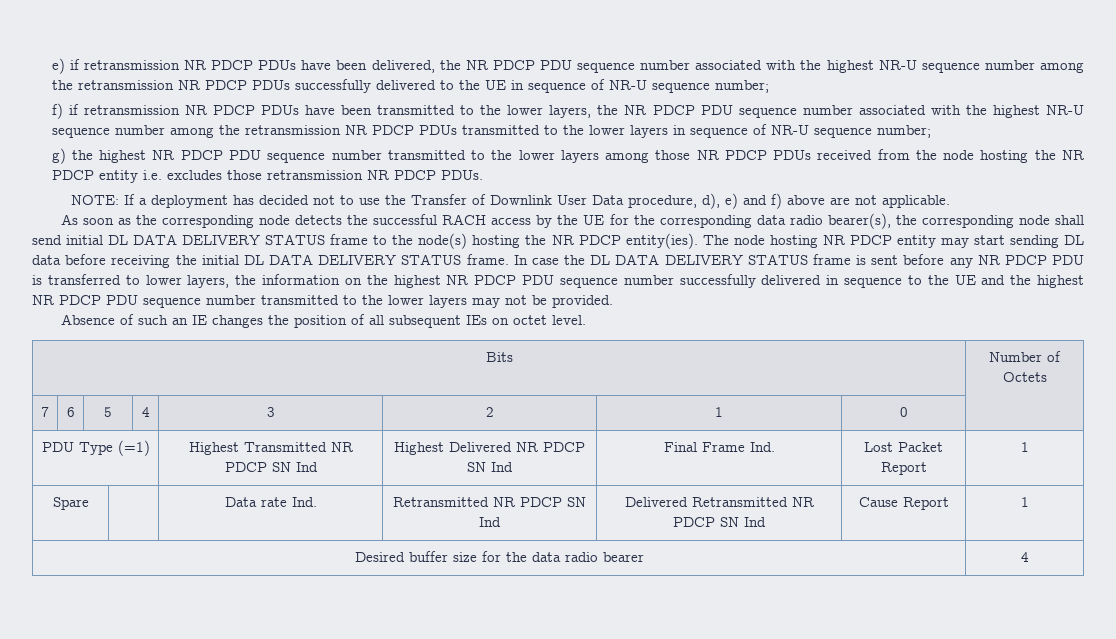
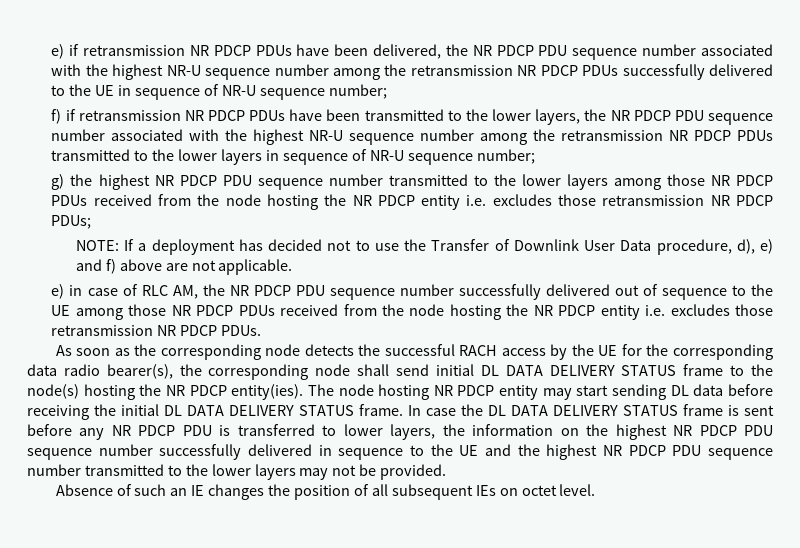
- g) the highest NR PDCP PDU sequence number transmitted to the lower layers among those NR PDCP PDUs received from the node hosting the NR PDCP entity i.e. excludes those retransmission NR PDCP PDUs.
+ g) the highest NR PDCP PDU sequence number transmitted to the lower layers among those NR PDCP PDUs received from the node hosting the NR PDCP entity i.e. excludes those retransmission NR PDCP PDUs;
+ e) in case of RLC AM, the NR PDCP PDU sequence number successfully delivered out of sequence to the UE among those NR PDCP PDUs received from the node hosting the NR PDCP entity i.e. excludes those retransmission NR PDCP PDUs.
- Bits | Number of Octets
- 7 | 6 | 5 | 4 | 3 | 2 | 1 | 0 |
- PDU Type (=1) | Highest Transmitted NR PDCP SN Ind | Highest Delivered NR PDCP SN Ind | Final Frame Ind. | Lost Packet Report | 1
- Spare | | Data rate Ind. | Retransmitted NR PDCP SN Ind | Delivered Retransmitted NR PDCP SN Ind | Cause Report | 1
- Desired buffer size for the data radio bearer | 4

